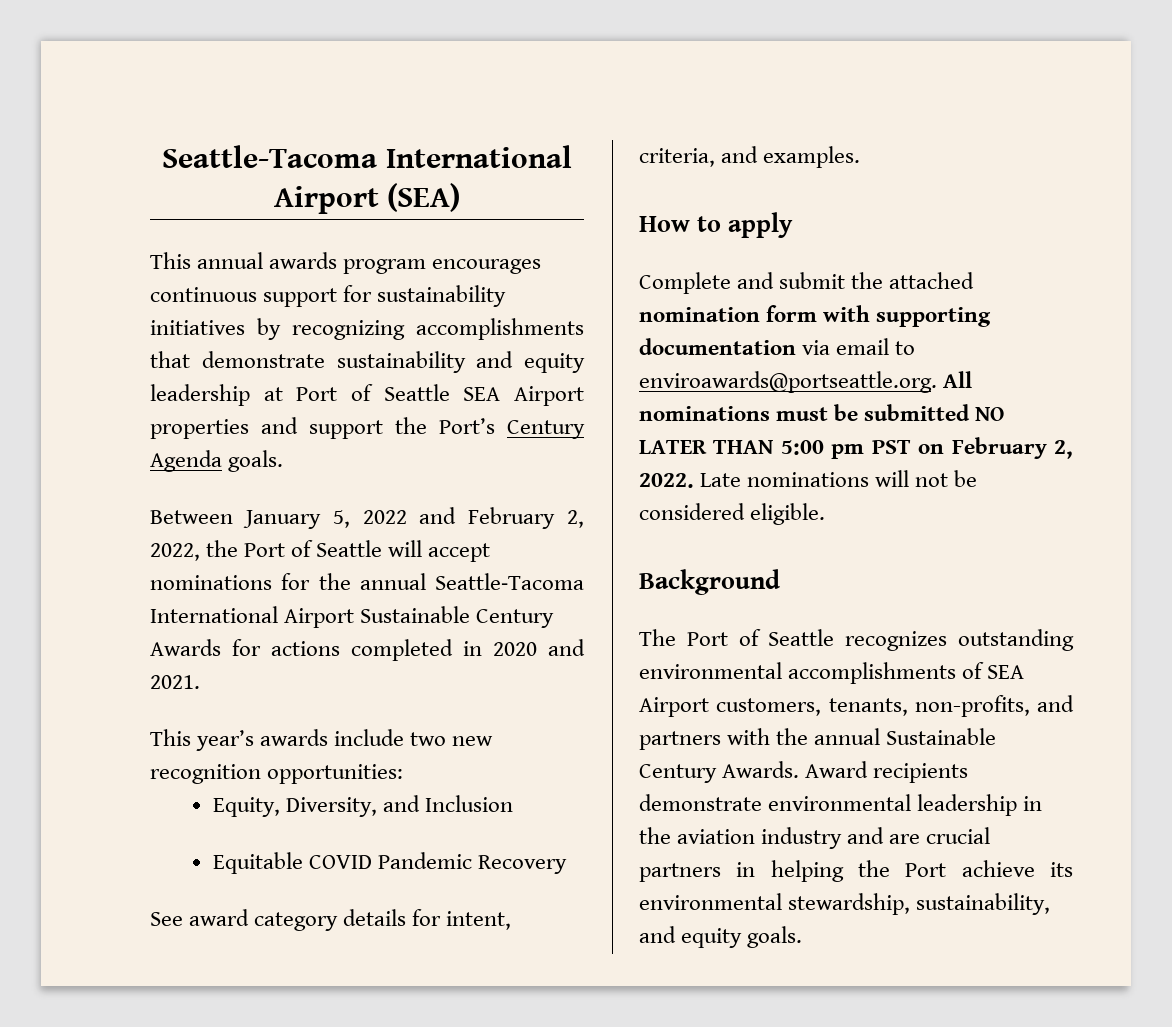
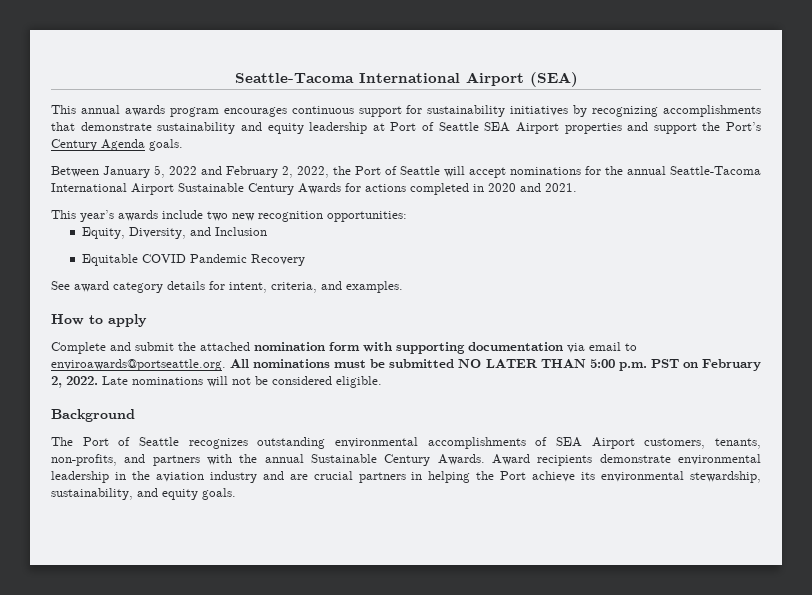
- Complete and submit the attached nomination form with supporting documentation via email to enviroawards@portseattle.org. All nominations must be submitted NO LATER THAN 5:00 pm PST on February 2, 2022.
+ Complete and submit the attached nomination form with supporting documentation via email to enviroawards@portseattle.org. All nominations must be submitted NO LATER THAN 5:00 p.m. PST on February 2, 2022.

